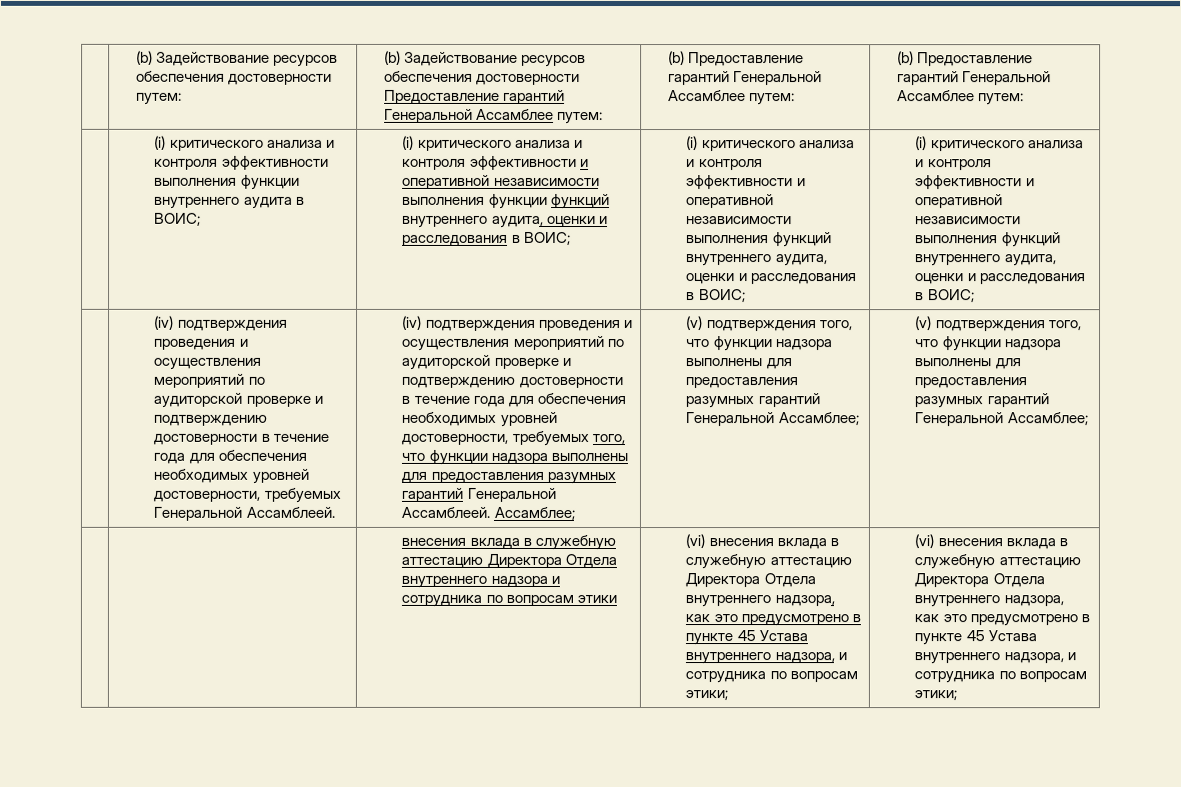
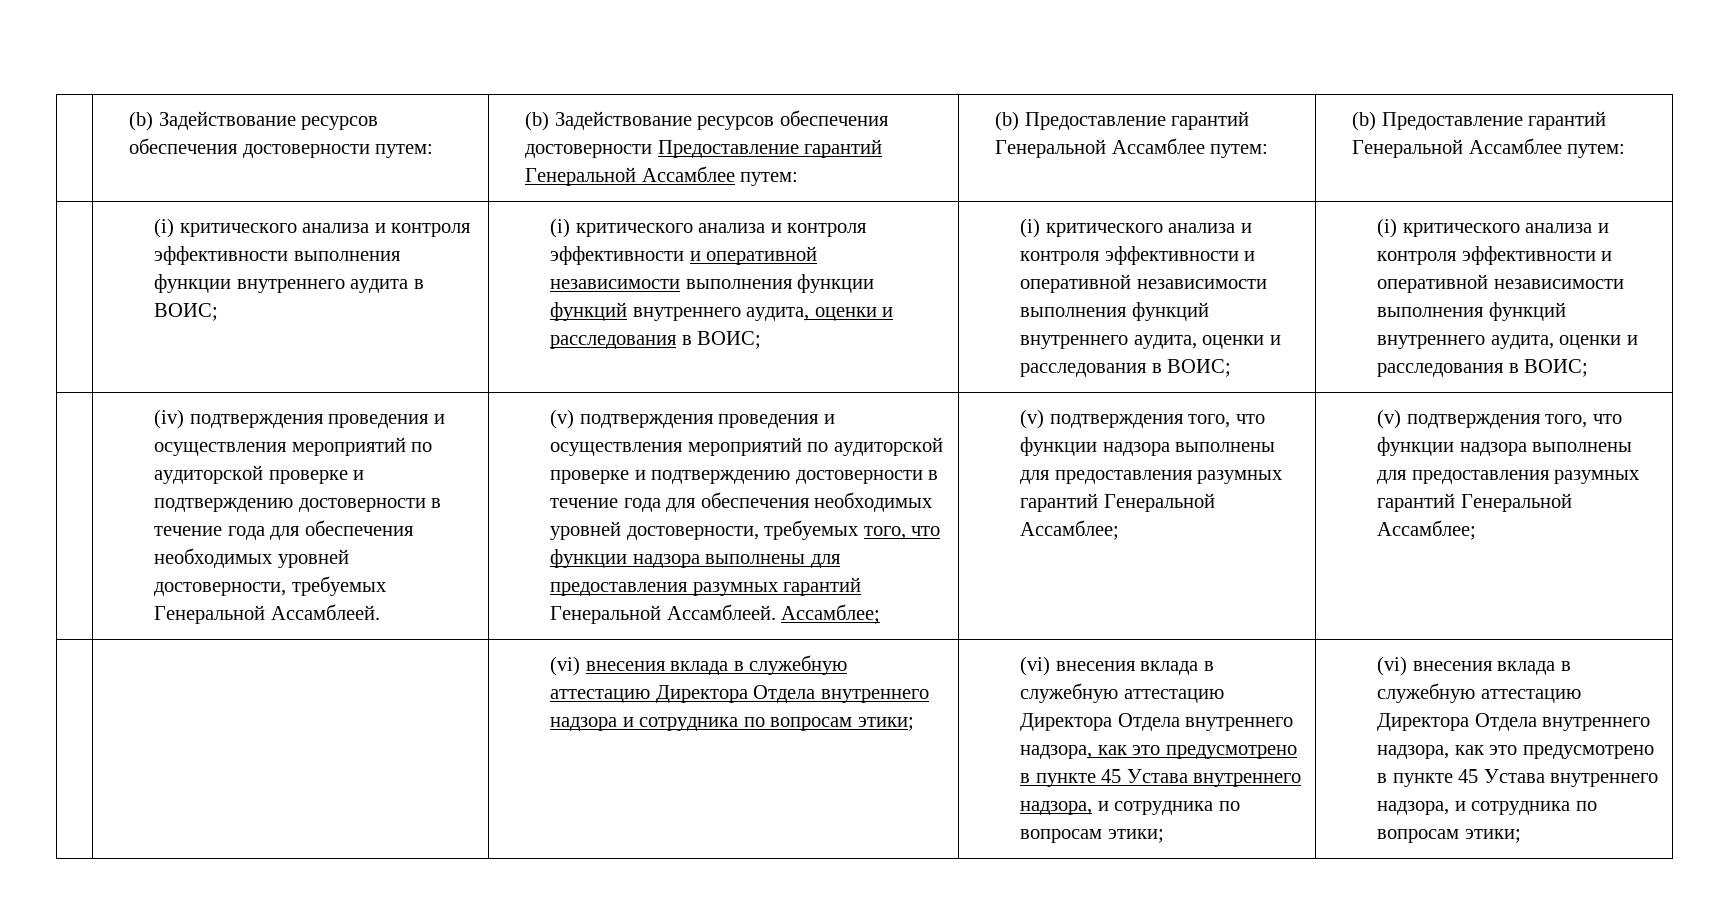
- (iv) подтверждения проведения и осуществления мероприятий по аудиторской проверке и подтверждению достоверности в течение года для обеспечения необходимых уровней достоверности, требуемых того, что функции надзора выполнены для предоставления разумных гарантий Генеральной Ассамблеей.
+ (v) подтверждения проведения и осуществления мероприятий по аудиторской проверке и подтверждению достоверности в течение года для обеспечения необходимых уровней достоверности, требуемых того, что функции надзора выполнены для предоставления разумных гарантий Генеральной Ассамблеей.
- внесения вклада в служебную аттестацию Директора Отдела внутреннего надзора и сотрудника по вопросам этики
+ (vi) внесения вклада в служебную аттестацию Директора Отдела внутреннего надзора и сотрудника по вопросам этики;

